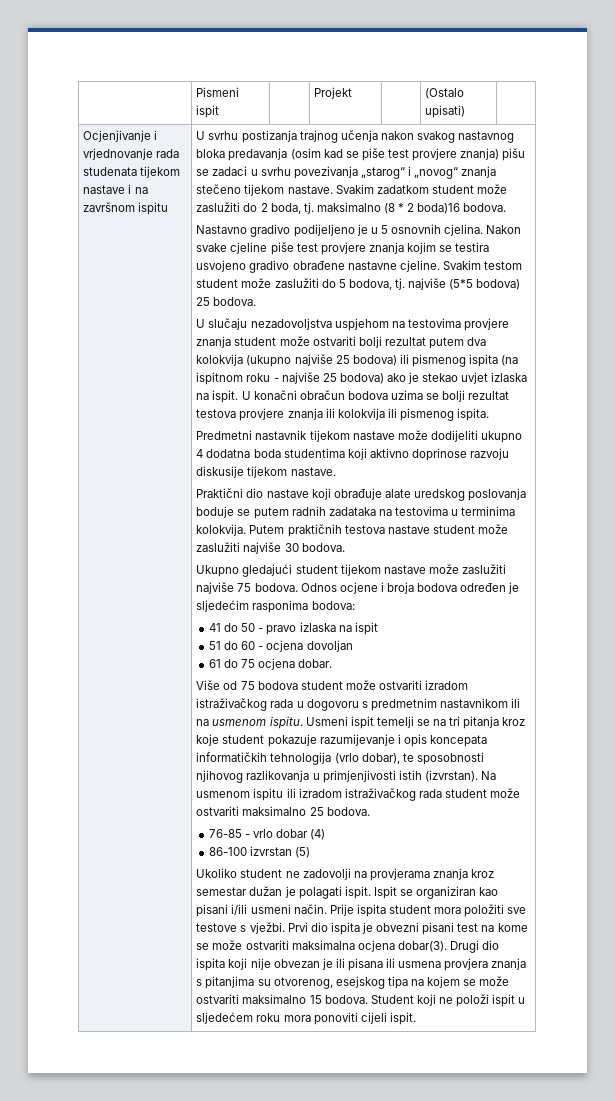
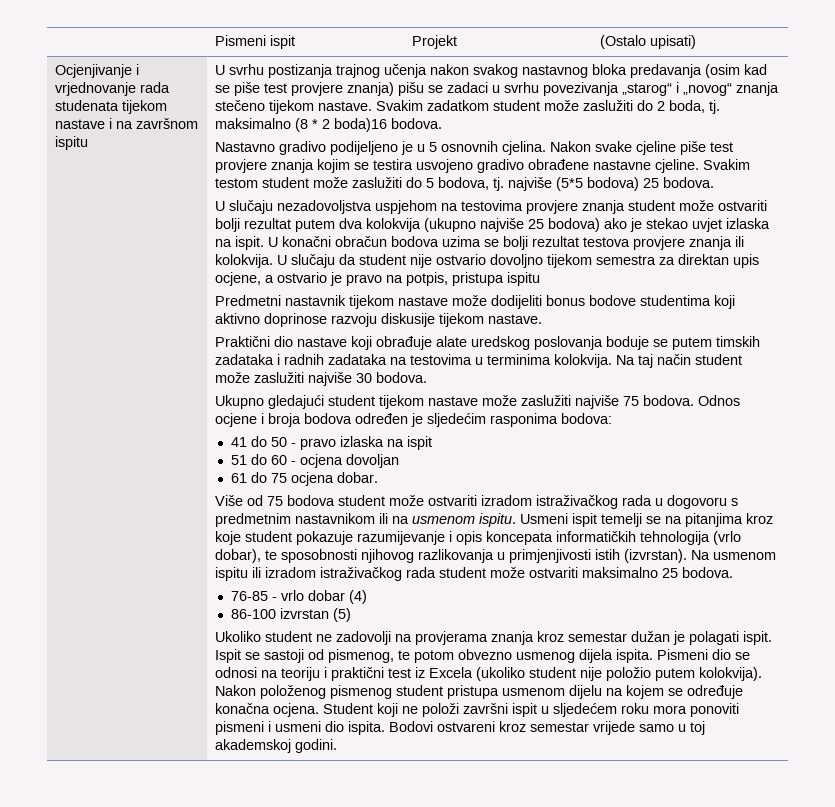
- U slučaju nezadovoljstva uspjehom na testovima provjere znanja student može ostvariti bolji rezultat putem dva kolokvija (ukupno najviše 25 bodova) ili pismenog ispita (na ispitnom roku - najviše 25 bodova) ako je stekao uvjet izlaska na ispit.
+ U slučaju nezadovoljstva uspjehom na testovima provjere znanja student može ostvariti bolji rezultat putem dva kolokvija (ukupno najviše 25 bodova) ako je stekao uvjet izlaska na ispit.
- U konačni obračun bodova uzima se bolji rezultat testova provjere znanja ili kolokvija ili pismenog ispita.
+ U konačni obračun bodova uzima se bolji rezultat testova provjere znanja ili kolokvija. U slučaju da student nije ostvario dovoljno tijekom semestra za direktan upis ocjene, a ostvario je pravo na potpis, pristupa ispitu
- Predmetni nastavnik tijekom nastave može dodijeliti ukupno 4 dodatna boda studentima koji aktivno doprinose razvoju diskusije tijekom nastave.
+ Predmetni nastavnik tijekom nastave može dodijeliti bonus bodove studentima koji aktivno doprinose razvoju diskusije tijekom nastave.
- Praktični dio nastave koji obrađuje alate uredskog poslovanja boduje se putem radnih zadataka na testovima u terminima kolokvija.
+ Praktični dio nastave koji obrađuje alate uredskog poslovanja boduje se putem timskih zadataka i radnih zadataka na testovima u terminima kolokvija.
- Putem praktičnih testova nastave student može zaslužiti najviše 30 bodova.
+ Na taj način student može zaslužiti najviše 30 bodova.
- Usmeni ispit temelji se na tri pitanja kroz koje student pokazuje razumijevanje i opis koncepata informatičkih tehnologija (vrlo dobar), te sposobnosti njihovog razlikovanja u primjenjivosti istih (izvrstan).
+ Usmeni ispit temelji se na pitanjima kroz koje student pokazuje razumijevanje i opis koncepata informatičkih tehnologija (vrlo dobar), te sposobnosti njihovog razlikovanja u primjenjivosti istih (izvrstan).
- Ispit se organiziran kao pisani i/ili usmeni način. Prije ispita student mora položiti sve testove s vježbi. Prvi dio ispita je obvezni pisani test na kome se može ostvariti maksimalna ocjena dobar(3). Drugi dio ispita koji nije obvezan je ili pisana ili usmena provjera znanja s pitanjima su otvorenog, esejskog tipa na kojem se može ostvariti maksimalno 15 bodova.
+ Ispit se sastoji od pismenog, te potom obvezno usmenog dijela ispita. Pismeni dio se odnosi na teoriju i praktični test iz Excela (ukoliko student nije položio putem kolokvija). Nakon položenog pismenog student pristupa usmenom dijelu na kojem se određuje konačna ocjena.
- Student koji ne položi ispit u sljedećem roku mora ponoviti cijeli ispit.
+ Student koji ne položi završni ispit u sljedećem roku mora ponoviti pismeni i usmeni dio ispita. Bodovi ostvareni kroz semestar vrijede samo u toj akademskoj godini.

